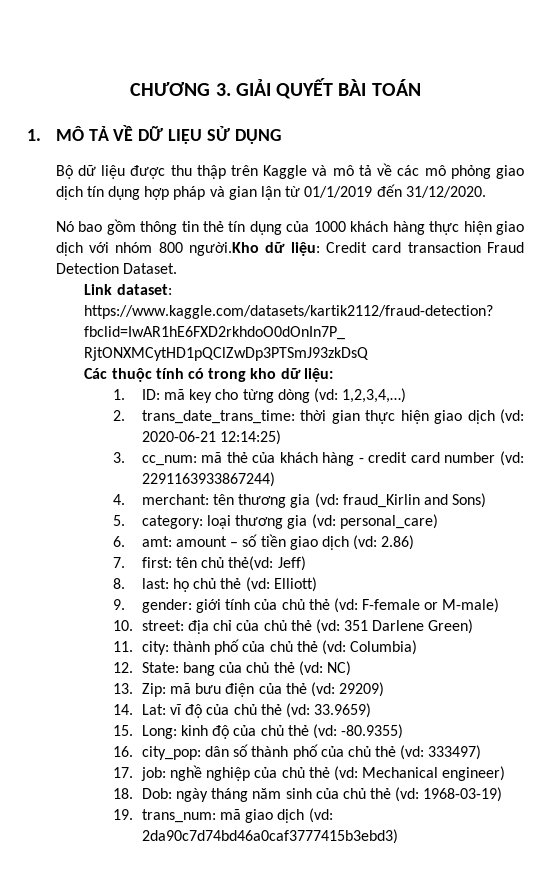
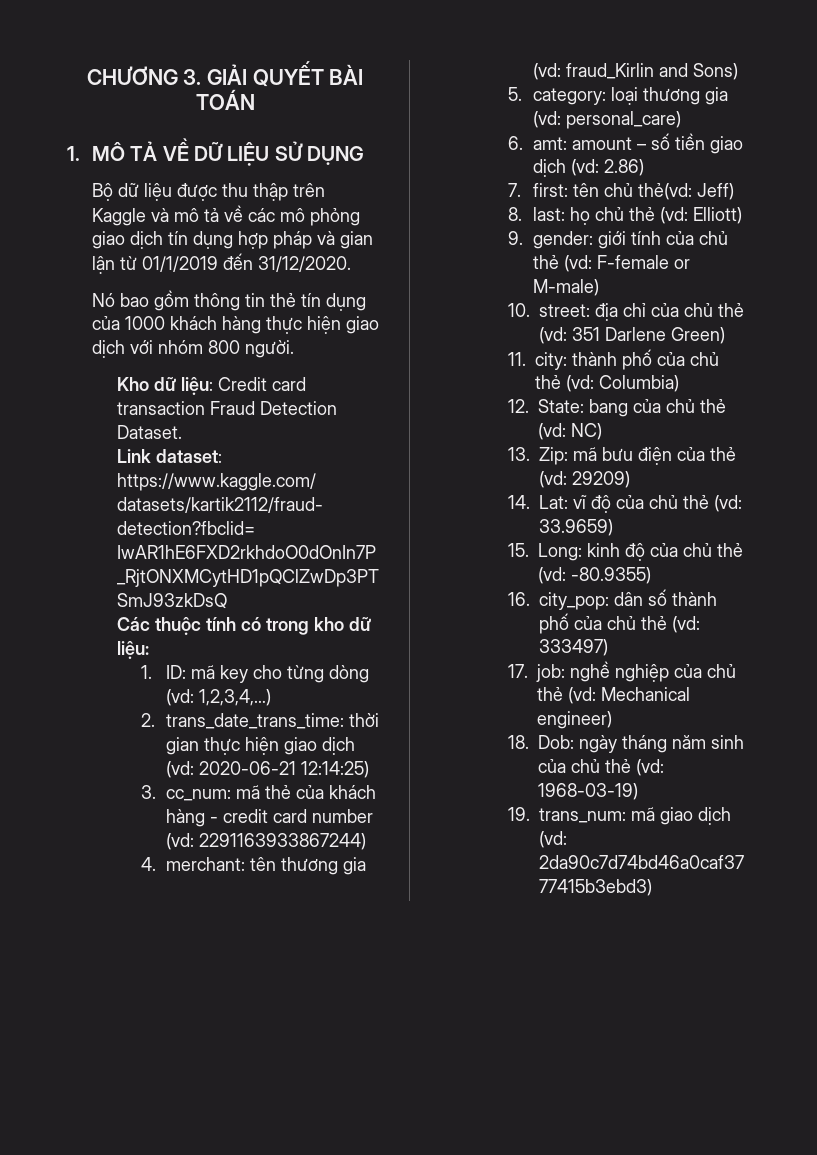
- Nó bao gồm thông tin thẻ tín dụng của 1000 khách hàng thực hiện giao dịch với nhóm 800 người.Kho dữ liệu: Credit card transaction Fraud Detection Dataset.
+ Nó bao gồm thông tin thẻ tín dụng của 1000 khách hàng thực hiện giao dịch với nhóm 800 người.
+ Kho dữ liệu: Credit card transaction Fraud Detection Dataset.

